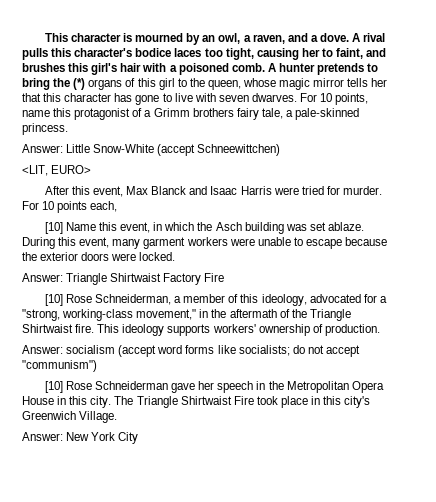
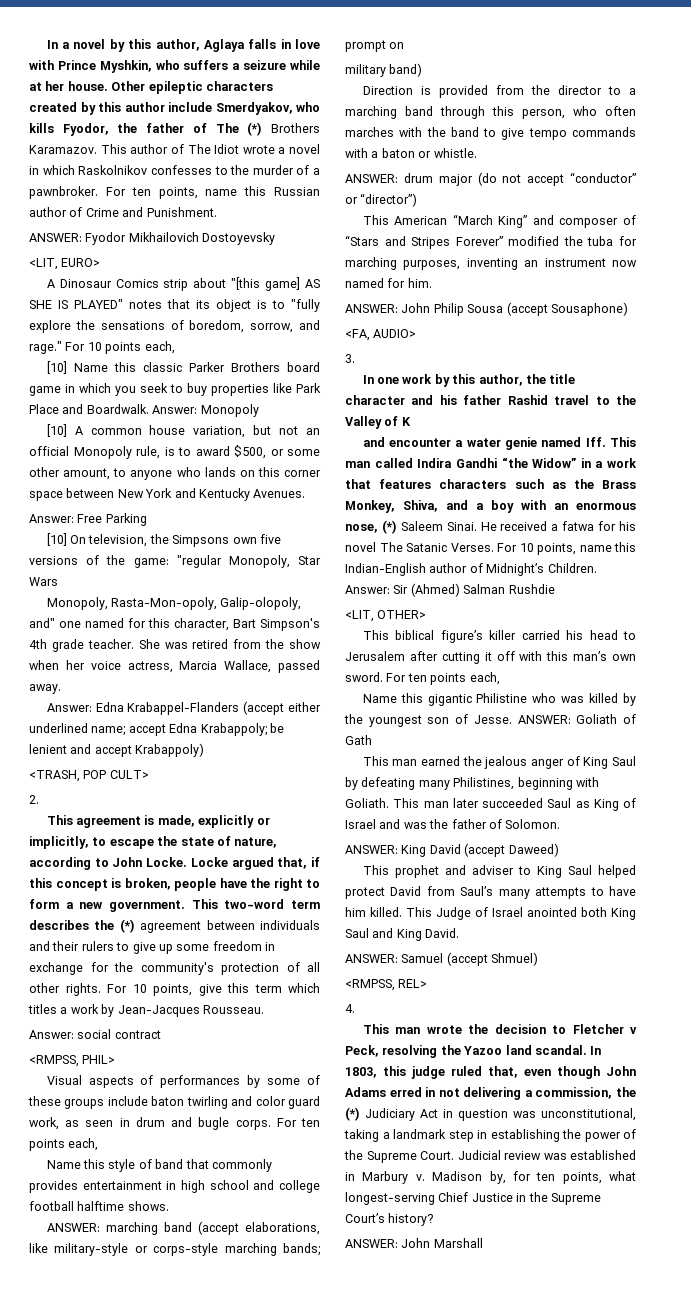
- This character is mourned by an owl, a raven, and a dove. A rival pulls this character's bodice laces too tight, causing her to faint, and brushes this girl's hair with a poisoned comb. A hunter pretends to bring the (*) organs of this girl to the queen, whose magic mirror tells her that this character has gone to live with seven dwarves. For 10 points, name this protagonist of a Grimm brothers fairy tale, a pale-skinned princess.
- Answer: Little Snow-White (accept Schneewittchen)
+ In a novel by this author, Aglaya falls in love with Prince Myshkin, who suffers a seizure while at her house. Other epileptic characters created by this author include Smerdyakov, who kills Fyodor, the father of The (*) Brothers Karamazov. This author of The Idiot wrote a novel in which Raskolnikov confesses to the murder of a pawnbroker. For ten points, name this Russian author of Crime and Punishment.
+ ANSWER: Fyodor Mikhailovich Dostoyevsky
  <LIT, EURO>
- After this event, Max Blanck and Isaac Harris were tried for murder.
+ A Dinosaur Comics strip about "[this game] AS SHE IS PLAYED" notes that its object is to "fully explore the sensations of boredom, sorrow, and rage."
- [10] Name this event, in which the Asch building was set ablaze. During this event, many garment workers were unable to escape because the exterior doors were locked.
- Answer: Triangle Shirtwaist Factory Fire
- [10] Rose Schneiderman, a member of this ideology, advocated for a "strong, working-class movement," in the aftermath of the Triangle Shirtwaist fire. This ideology supports workers' ownership of production.
- Answer: socialism (accept word forms like socialists; do not accept "communism")
- [10] Rose Schneiderman gave her speech in the Metropolitan Opera House in this city. The Triangle Shirtwaist Fire took place in this city's Greenwich Village.
- Answer: New York City
+ [10] Name this classic Parker Brothers board game in which you seek to buy properties like Park Place and Boardwalk. Answer: Monopoly
+ [10] A common house variation, but not an official Monopoly rule, is to award $500, or some other amount, to anyone who lands on this corner space between New York and Kentucky Avenues.
+ Answer: Free Parking
+ [10] On television, the Simpsons own five versions of the game: "regular Monopoly, Star Wars
+ Monopoly, Rasta-Mon-opoly, Galip-olopoly, and" one named for this character, Bart Simpson's 4th grade teacher. She was retired from the show when her voice actress, Marcia Wallace, passed away.
+ Answer: Edna Krabappel-Flanders (accept either underlined name; accept Edna Krabappoly; be lenient and accept Krabappoly)
+ <TRASH, POP CULT>
+ 2.
+ This agreement is made, explicitly or implicitly, to escape the state of nature, according to John Locke. Locke argued that, if this concept is broken, people have the right to form a new government. This two-word term describes the (*) agreement between individuals and their rulers to give up some freedom in exchange for the community's protection of all other rights. For 10 points, give this term which titles a work by Jean-Jacques Rousseau.
+ Answer: social contract
+ <RMPSS, PHIL>
+ Visual aspects of performances by some of these groups include baton twirling and color guard work, as seen in drum and bugle corps. For ten points each,
+ Name this style of band that commonly provides entertainment in high school and college football halftime shows.
+ ANSWER: marching band (accept elaborations, like military-style or corps-style marching bands; prompt on
+ military band)
+ Direction is provided from the director to a marching band through this person, who often marches with the band to give tempo commands with a baton or whistle.
+ ANSWER: drum major (do not accept “conductor” or “director”)
+ This American “March King” and composer of “Stars and Stripes Forever” modified the tuba for marching purposes, inventing an instrument now named for him.
+ ANSWER: John Philip Sousa (accept Sousaphone)
+ <FA, AUDIO>
+ 3.
+ In one work by this author, the title character and his father Rashid travel to the Valley of K
+ and encounter a water genie named Iff. This man called Indira Gandhi “the Widow” in a work that features characters such as the Brass Monkey, Shiva, and a boy with an enormous nose, (*) Saleem Sinai. He received a fatwa for his novel The Satanic Verses. For 10 points, name this Indian-English author of Midnight’s Children. Answer: Sir (Ahmed) Salman Rushdie
+ <LIT, OTHER>
+ This biblical figure’s killer carried his head to Jerusalem after cutting it off with this man’s own sword. For ten points each,
+ Name this gigantic Philistine who was killed by the youngest son of Jesse. ANSWER: Goliath of Gath
+ This man earned the jealous anger of King Saul by defeating many Philistines, beginning with Goliath. This man later succeeded Saul as King of Israel and was the father of Solomon.
+ ANSWER: King David (accept Daweed)
+ This prophet and adviser to King Saul helped protect David from Saul’s many attempts to have him killed. This Judge of Israel anointed both King Saul and King David.
+ ANSWER: Samuel (accept Shmuel)
+ <RMPSS, REL>
+ 4.
+ This man wrote the decision to Fletcher v Peck, resolving the Yazoo land scandal. In 1803, this judge ruled that, even though John Adams erred in not delivering a commission, the (*) Judiciary Act in question was unconstitutional, taking a landmark step in establishing the power of the Supreme Court. Judicial review was established in Marbury v. Madison by, for ten points, what longest-serving Chief Justice in the Supreme Court’s history?
+ ANSWER: John Marshall

